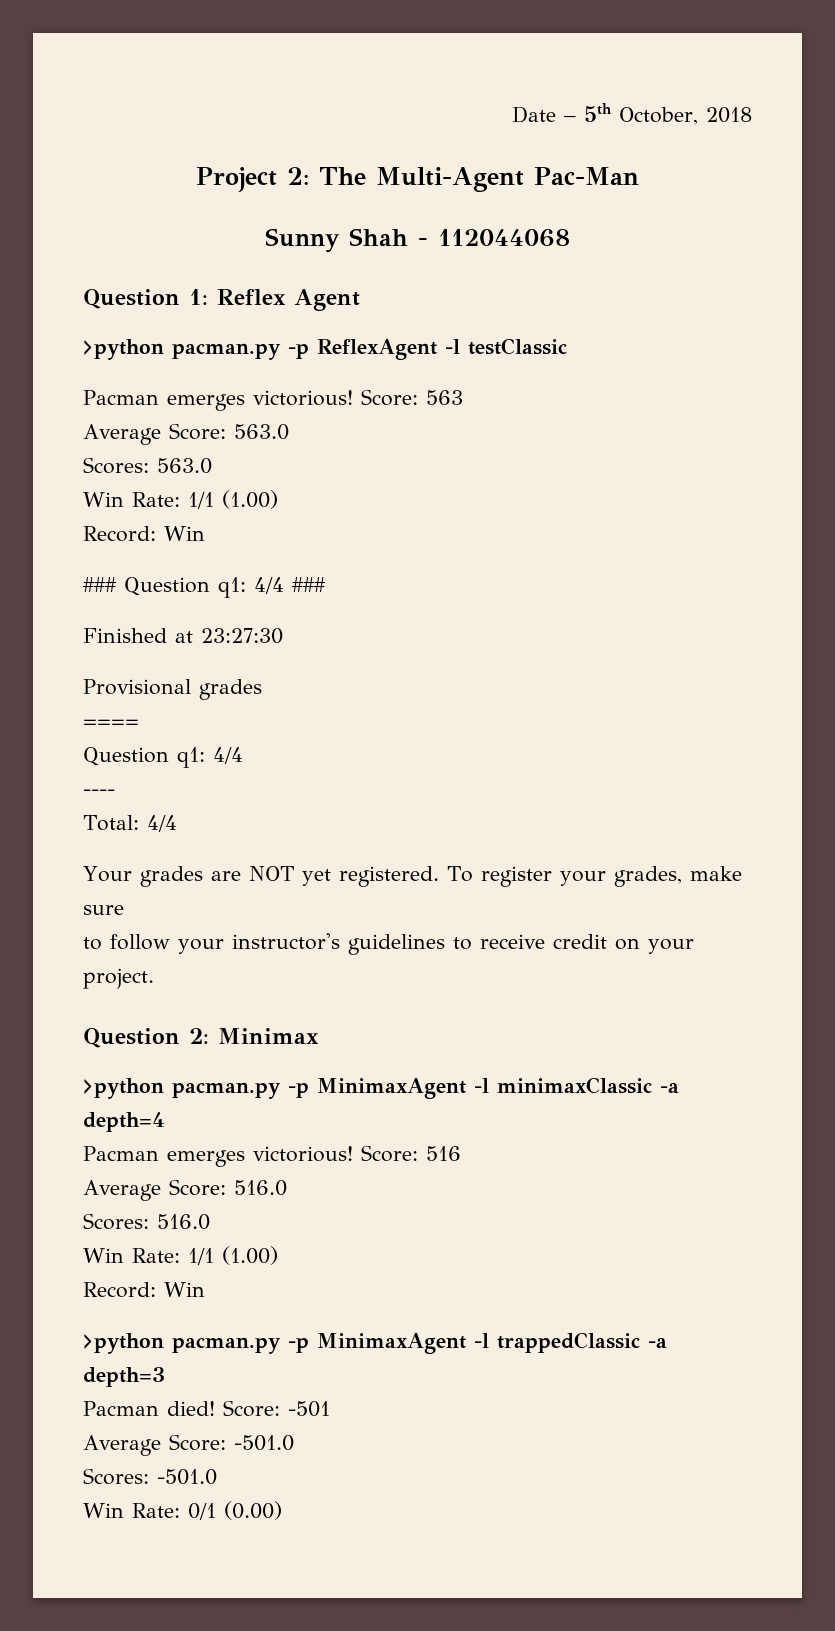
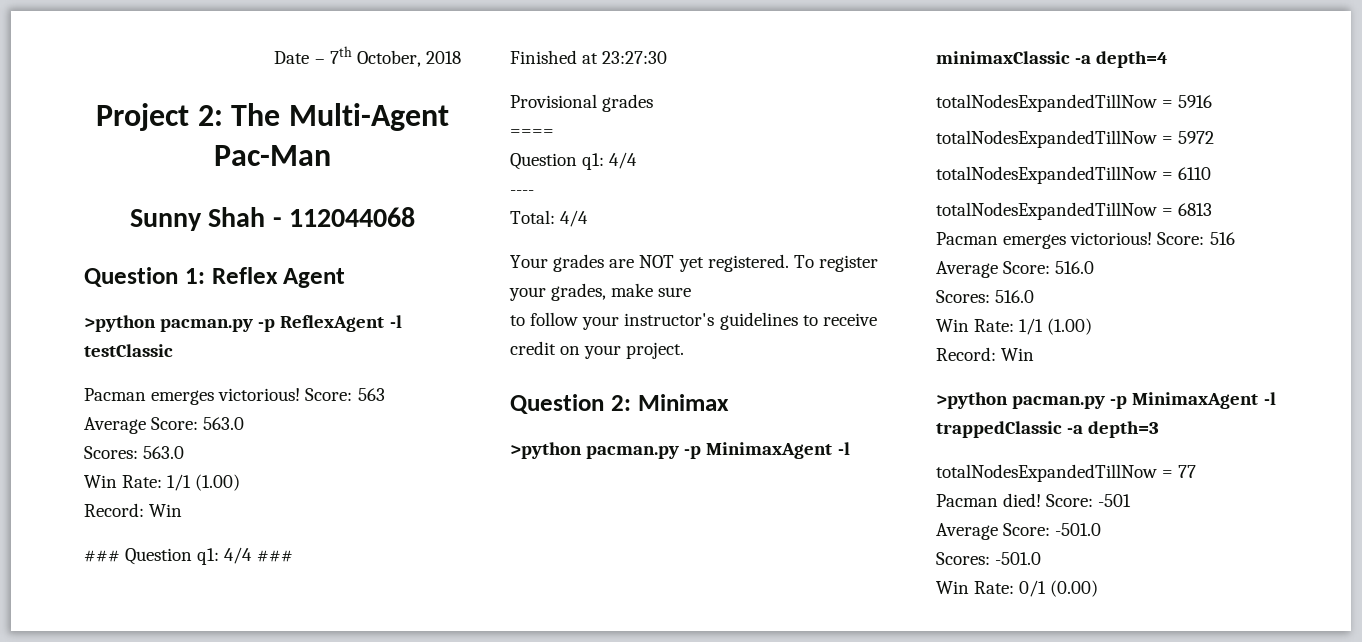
- Date – 5th October, 2018
+ Date – 7th October, 2018
+ totalNodesExpandedTillNow = 5916
+ totalNodesExpandedTillNow = 5972
+ totalNodesExpandedTillNow = 6110
+ totalNodesExpandedTillNow = 6813
+ totalNodesExpandedTillNow = 77

